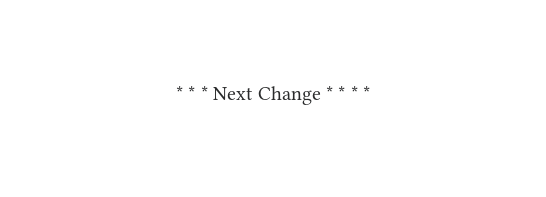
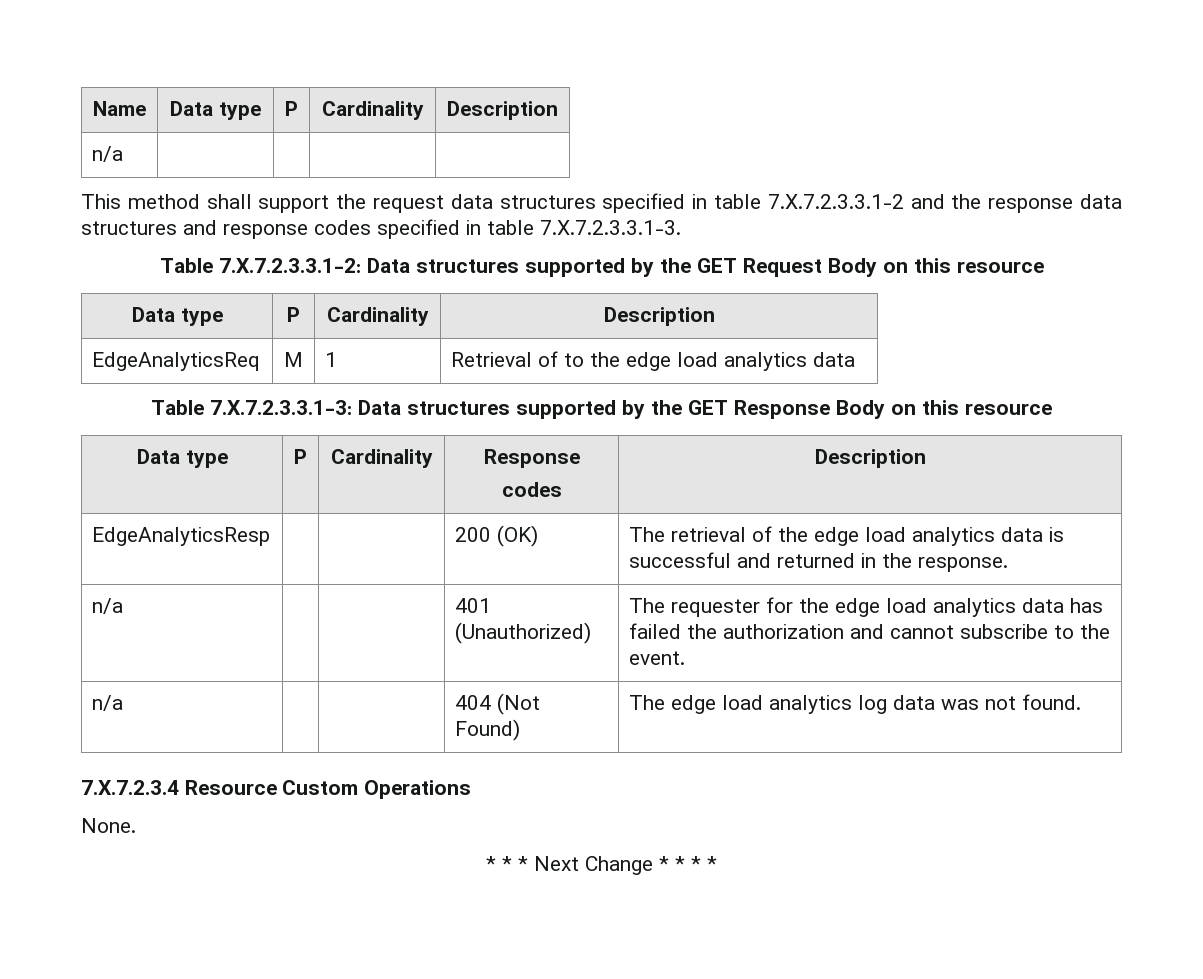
+ Name | Data type | P | Cardinality | Description
+ n/a | | | |
+ This method shall support the request data structures specified in table 7.X.7.2.3.3.1-2 and the response data structures and response codes specified in table 7.X.7.2.3.3.1-3.
+ Table 7.X.7.2.3.3.1-2: Data structures supported by the GET Request Body on this resource
+ Data type | P | Cardinality | Description
+ EdgeAnalyticsReq | M | 1 | Retrieval of to the edge load analytics data
+ Table 7.X.7.2.3.3.1-3: Data structures supported by the GET Response Body on this resource
+ Data type | P | Cardinality | Response
+ codes | Description
+ EdgeAnalyticsResp | | | 200 (OK) | The retrieval of the edge load analytics data is successful and returned in the response.
+ n/a | | | 401 (Unauthorized) | The requester for the edge load analytics data has failed the authorization and cannot subscribe to the event.
+ n/a | | | 404 (Not Found) | The edge load analytics log data was not found.
+ 7.X.7.2.3.4 Resource Custom Operations
+ None.

